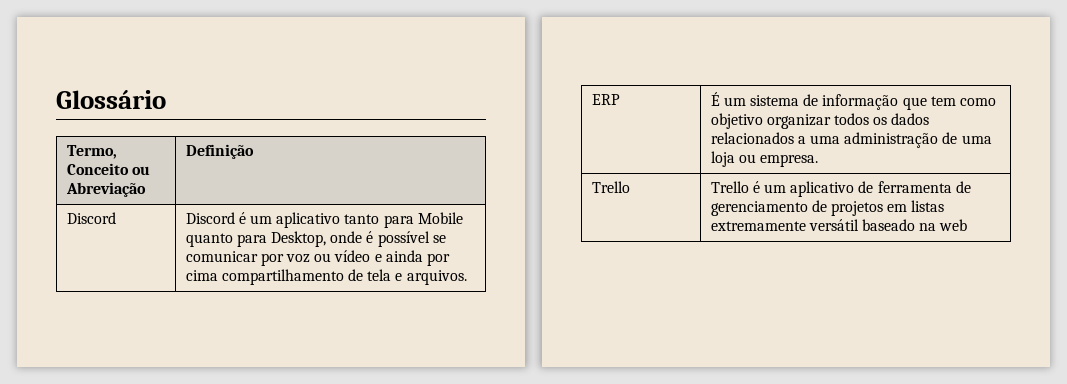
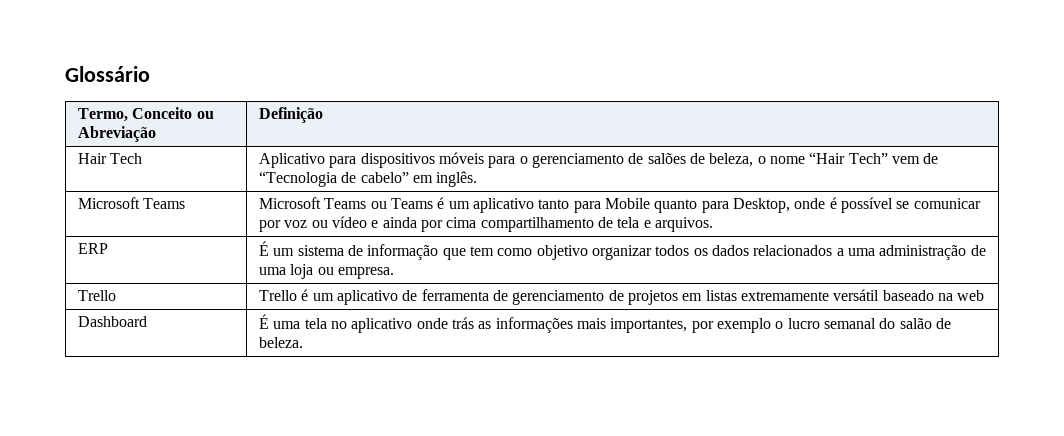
- Discord | Discord é um aplicativo tanto para Mobile quanto para Desktop, onde é possível se comunicar por voz ou vídeo e ainda por cima compartilhamento de tela e arquivos.
+ Hair Tech | Aplicativo para dispositivos móveis para o gerenciamento de salões de beleza, o nome “Hair Tech” vem de “Tecnologia de cabelo” em inglês.
+ Microsoft Teams | Microsoft Teams ou Teams é um aplicativo tanto para Mobile quanto para Desktop, onde é possível se comunicar por voz ou vídeo e ainda por cima compartilhamento de tela e arquivos.
+ Dashboard | É uma tela no aplicativo onde trás as informações mais importantes, por exemplo o lucro semanal do salão de beleza.

